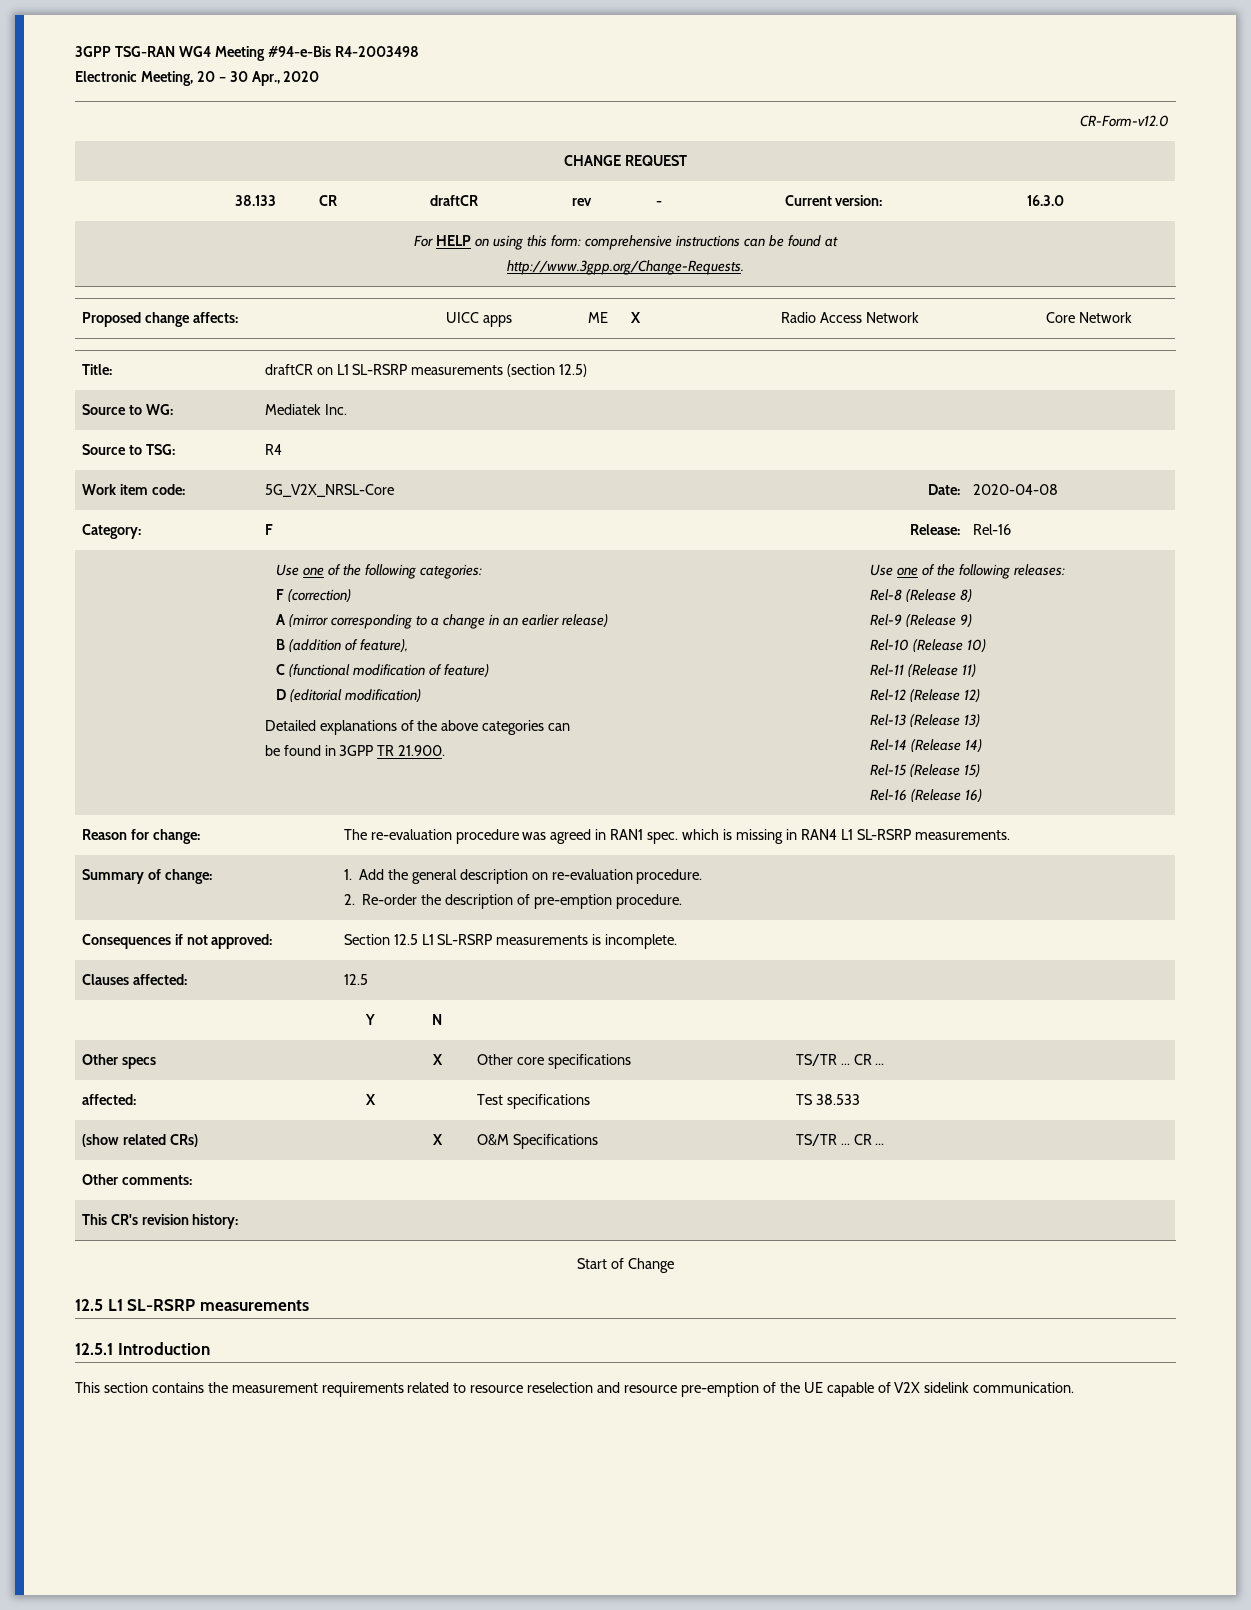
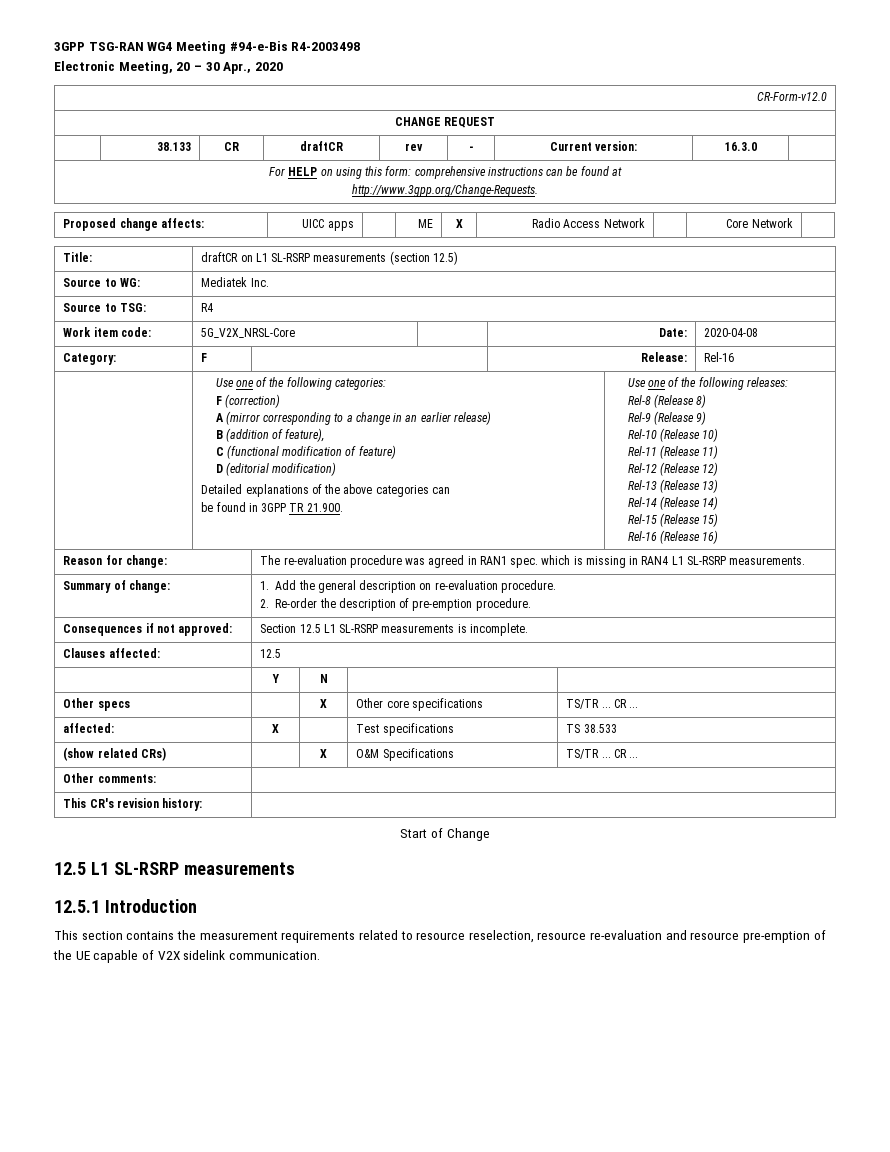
- This section contains the measurement requirements related to resource reselection and resource pre-emption of the UE capable of V2X sidelink communication.
+ This section contains the measurement requirements related to resource reselection, resource re-evaluation and resource pre-emption of the UE capable of V2X sidelink communication.

